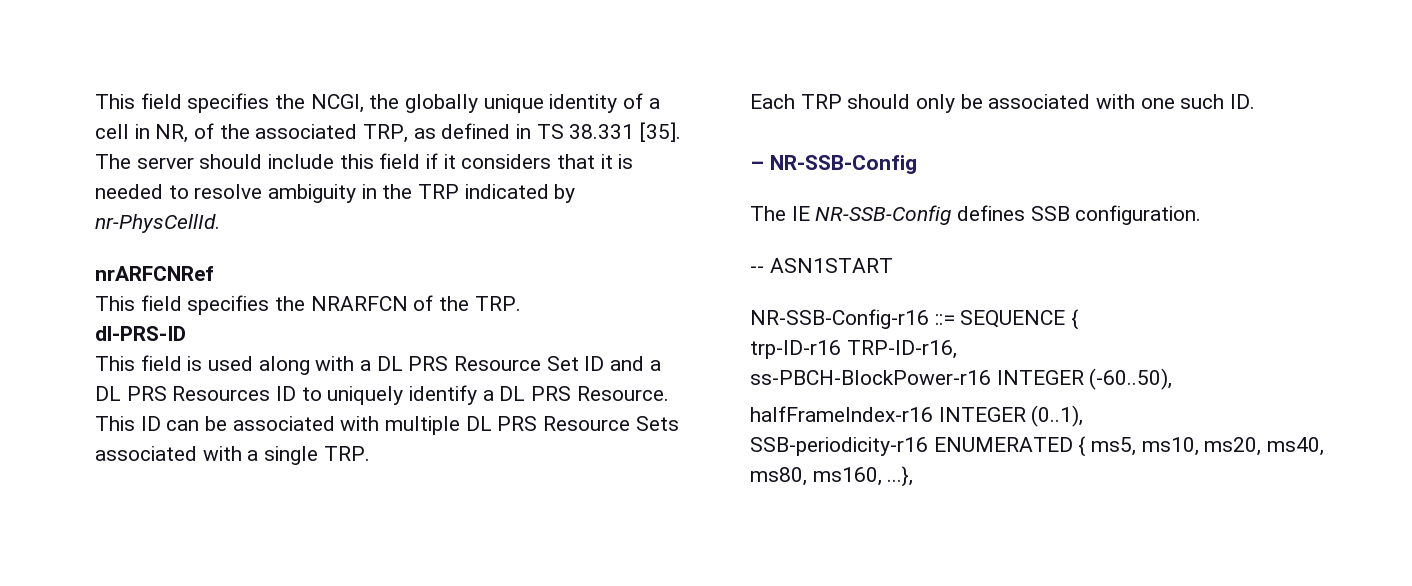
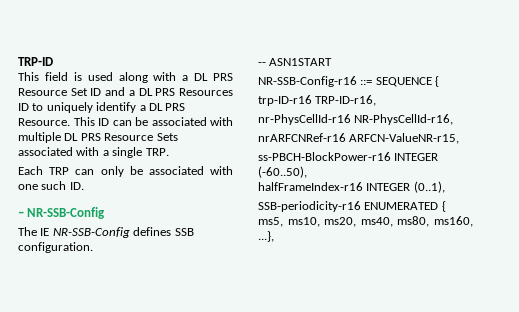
- This field specifies the NCGI, the globally unique identity of a cell in NR, of the associated TRP, as defined in TS 38.331 [35]. The server should include this field if it considers that it is needed to resolve ambiguity in the TRP indicated by nr-PhysCellId.
- nrARFCNRef
- This field specifies the NRARFCN of the TRP.
- dl-PRS-ID
+ TRP-ID
- Each TRP should only be associated with one such ID.
+ Each TRP can only be associated with one such ID.
+ nr-PhysCellId-r16 NR-PhysCellId-r16,
+ nrARFCNRef-r16 ARFCN-ValueNR-r15,

